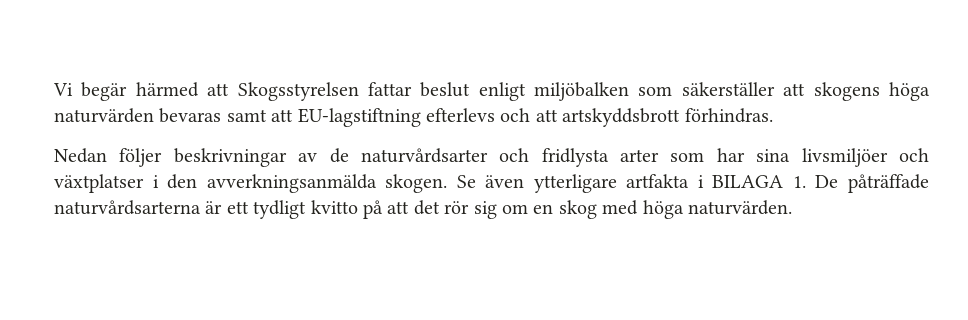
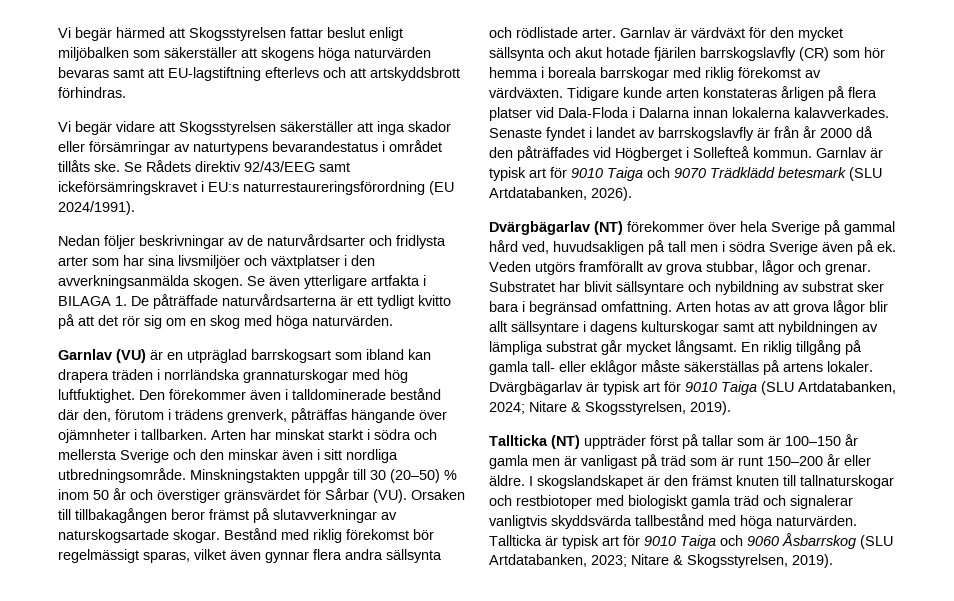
+ Vi begär vidare att Skogsstyrelsen säkerställer att inga skador eller försämringar av naturtypens bevarandestatus i området tillåts ske. Se Rådets direktiv 92/43/EEG samt ickeförsämringskravet i EU:s naturrestaureringsförordning (EU 2024/1991).
+ Garnlav (VU) är en utpräglad barrskogsart som ibland kan drapera träden i norrländska grannaturskogar med hög luftfuktighet. Den förekommer även i talldominerade bestånd där den, förutom i trädens grenverk, påträffas hängande över ojämnheter i tallbarken. Arten har minskat starkt i södra och mellersta Sverige och den minskar även i sitt nordliga utbredningsområde. Minskningstakten uppgår till 30 (20–50) % inom 50 år och överstiger gränsvärdet för Sårbar (VU). Orsaken till tillbakagången beror främst på slutavverkningar av naturskogsartade skogar. Bestånd med riklig förekomst bör regelmässigt sparas, vilket även gynnar flera andra sällsynta och rödlistade arter. Garnlav är värdväxt för den mycket sällsynta och akut hotade fjärilen barrskogslavfly (CR) som hör hemma i boreala barrskogar med riklig förekomst av värdväxten. Tidigare kunde arten konstateras årligen på flera platser vid Dala-Floda i Dalarna innan lokalerna kalavverkades. Senaste fyndet i landet av barrskogslavfly är från år 2000 då den påträffades vid Högberget i Sollefteå kommun. Garnlav är typisk art för 9010 Taiga och 9070 Trädklädd betesmark (SLU Artdatabanken, 2026).
+ Dvärgbägarlav (NT) förekommer över hela Sverige på gammal hård ved, huvudsakligen på tall men i södra Sverige även på ek. Veden utgörs framförallt av grova stubbar, lågor och grenar. Substratet har blivit sällsyntare och nybildning av substrat sker bara i begränsad omfattning. Arten hotas av att grova lågor blir allt sällsyntare i dagens kulturskogar samt att nybildningen av lämpliga substrat går mycket långsamt. En riklig tillgång på gamla tall- eller eklågor måste säkerställas på artens lokaler. Dvärgbägarlav är typisk art för 9010 Taiga (SLU Artdatabanken, 2024; Nitare & Skogsstyrelsen, 2019).
+ Tallticka (NT) uppträder först på tallar som är 100–150 år gamla men är vanligast på träd som är runt 150–200 år eller äldre. I skogslandskapet är den främst knuten till tallnaturskogar och restbiotoper med biologiskt gamla träd och signalerar vanligtvis skyddsvärda tallbestånd med höga naturvärden. Tallticka är typisk art för 9010 Taiga och 9060 Åsbarrskog (SLU Artdatabanken, 2023; Nitare & Skogsstyrelsen, 2019).

